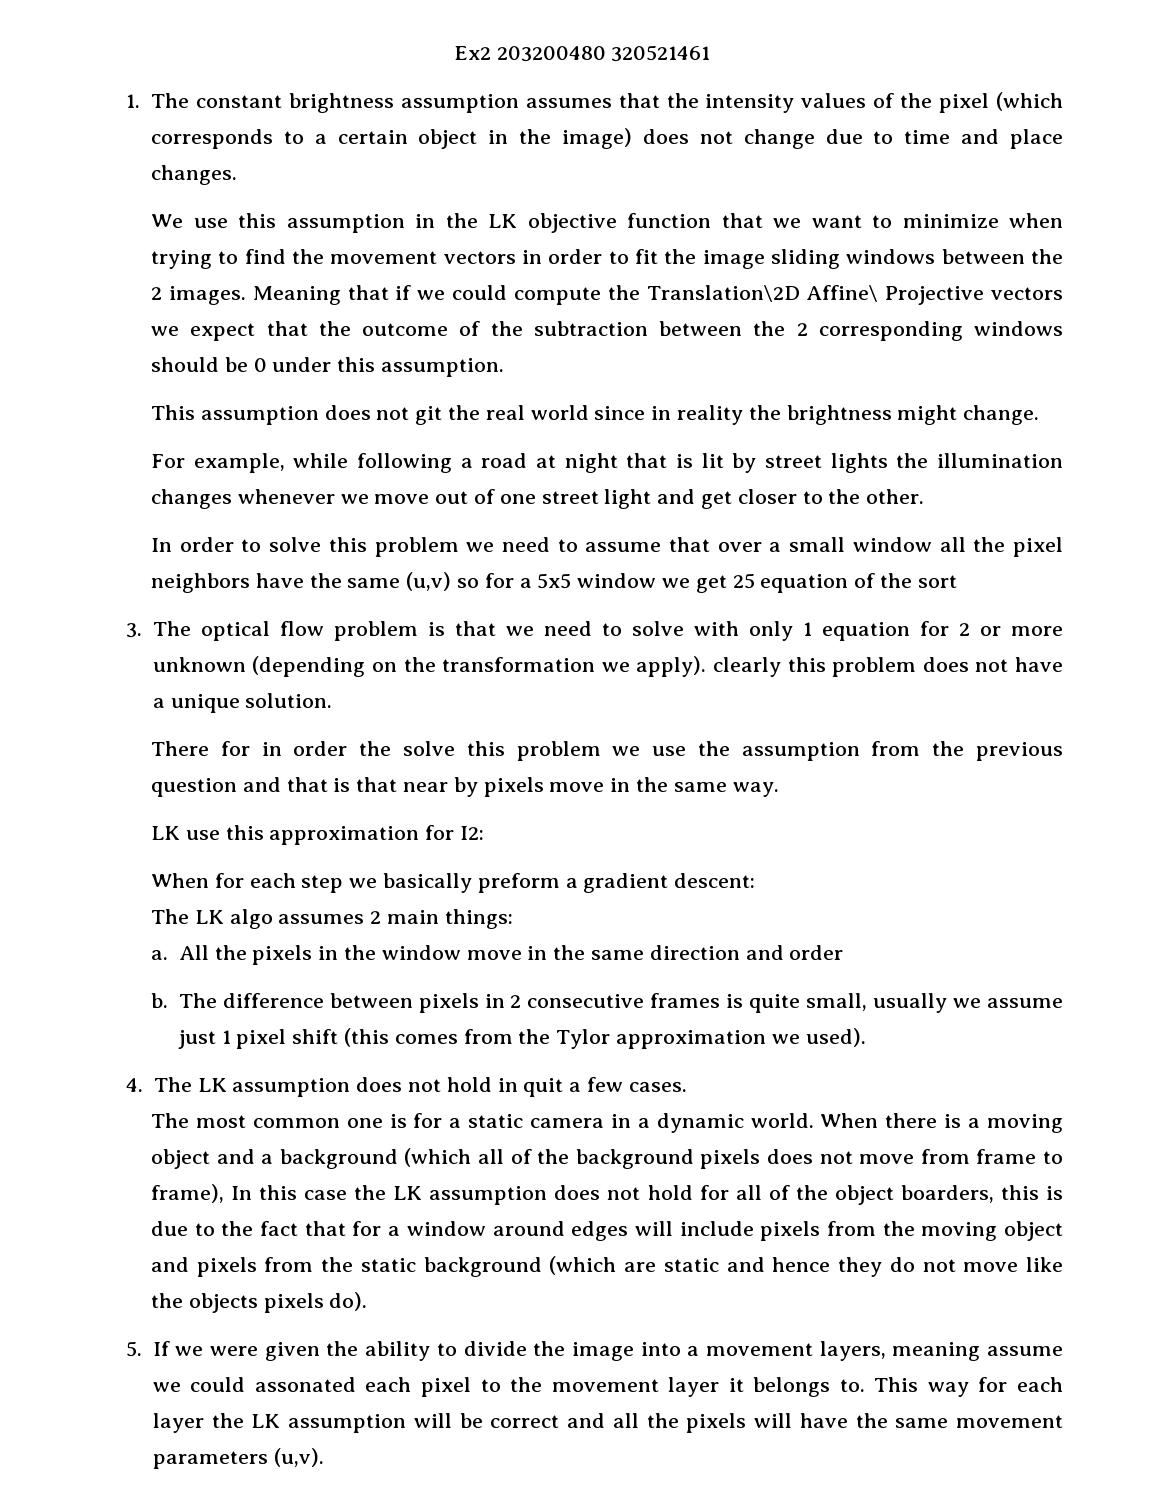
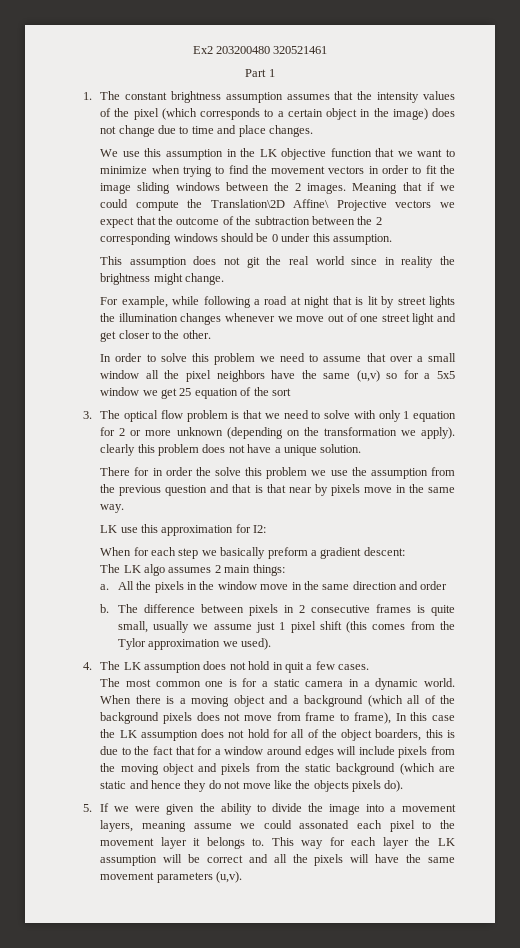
+ Part 1

